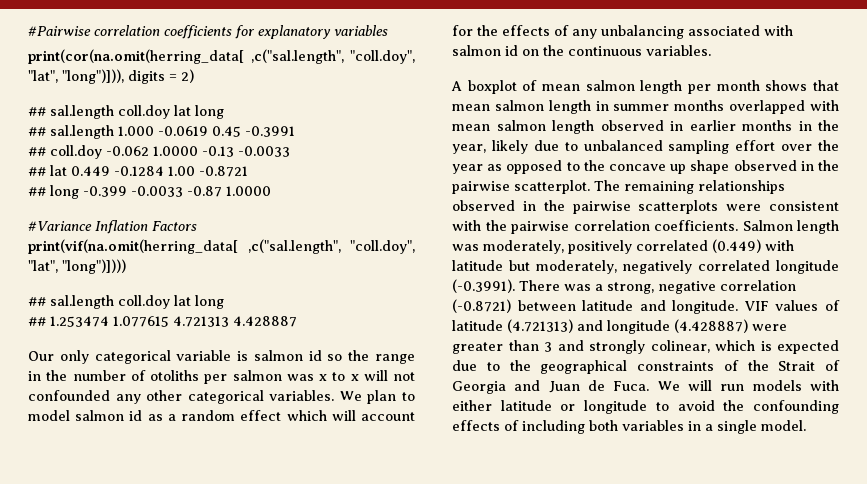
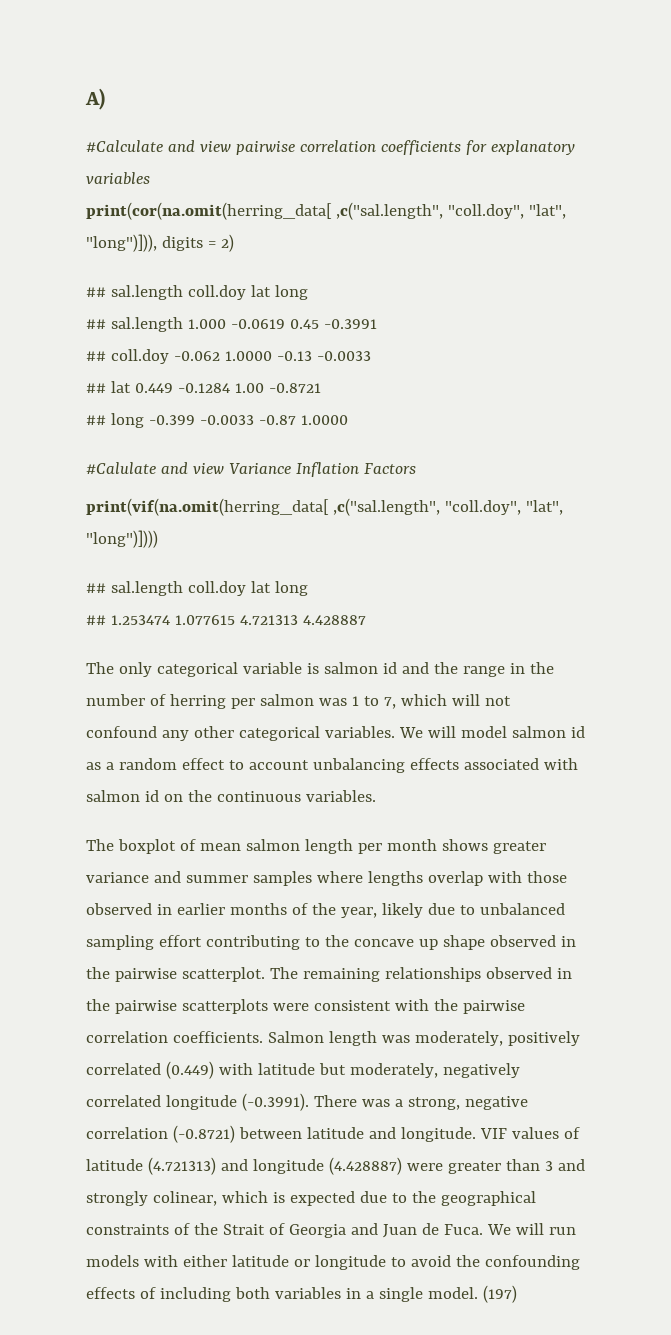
- #Pairwise correlation coefficients for explanatory variables
+ A)
+ #Calculate and view pairwise correlation coefficients for explanatory variables
- #Variance Inflation Factors
+ #Calulate and view Variance Inflation Factors
- Our only categorical variable is salmon id so the range in the number of otoliths per salmon was x to x will not confounded any other categorical variables.
+ The only categorical variable is salmon id and the range in the number of herring per salmon was 1 to 7, which will not confound any other categorical variables.
- We plan to model salmon id as a random effect which will account for the effects of any unbalancing associated with salmon id on the continuous variables.
+ We will model salmon id as a random effect to account unbalancing effects associated with salmon id on the continuous variables.
- A boxplot of mean salmon length per month shows that mean salmon length in summer months overlapped with mean salmon length observed in earlier months in the year, likely due to unbalanced sampling effort over the year as opposed to the concave up shape observed in the pairwise scatterplot.
+ The boxplot of mean salmon length per month shows greater variance and summer samples where lengths overlap with those observed in earlier months of the year, likely due to unbalanced sampling effort contributing to the concave up shape observed in the pairwise scatterplot.
+ (197)

